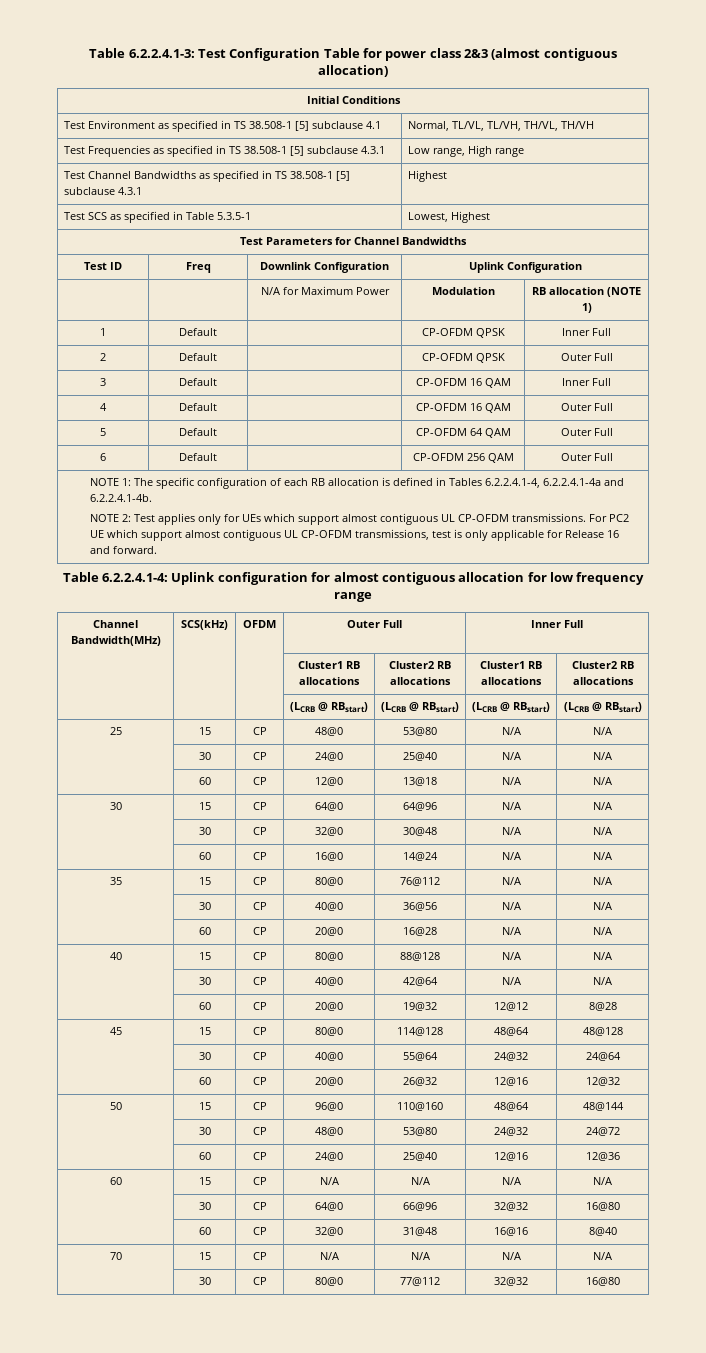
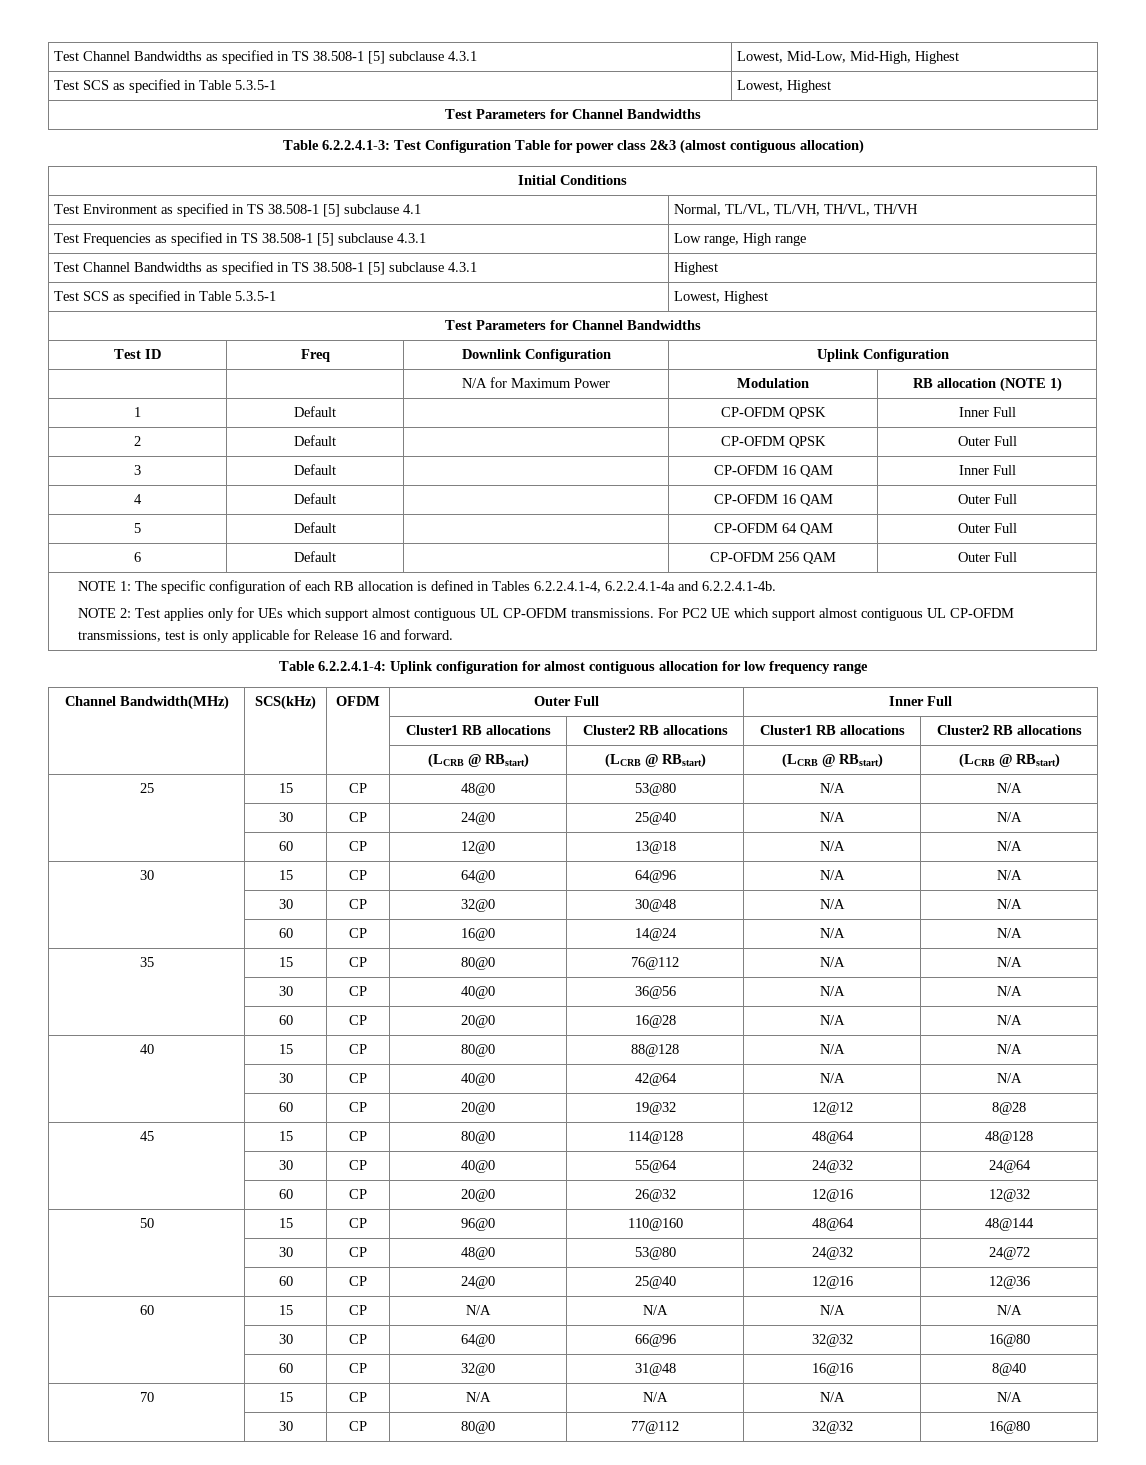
+ Test Channel Bandwidths as specified in TS 38.508-1 [5] subclause 4.3.1 | Lowest, Mid-Low, Mid-High, Highest
+ Test SCS as specified in Table 5.3.5-1 | Lowest, Highest
+ Test Parameters for Channel Bandwidths

